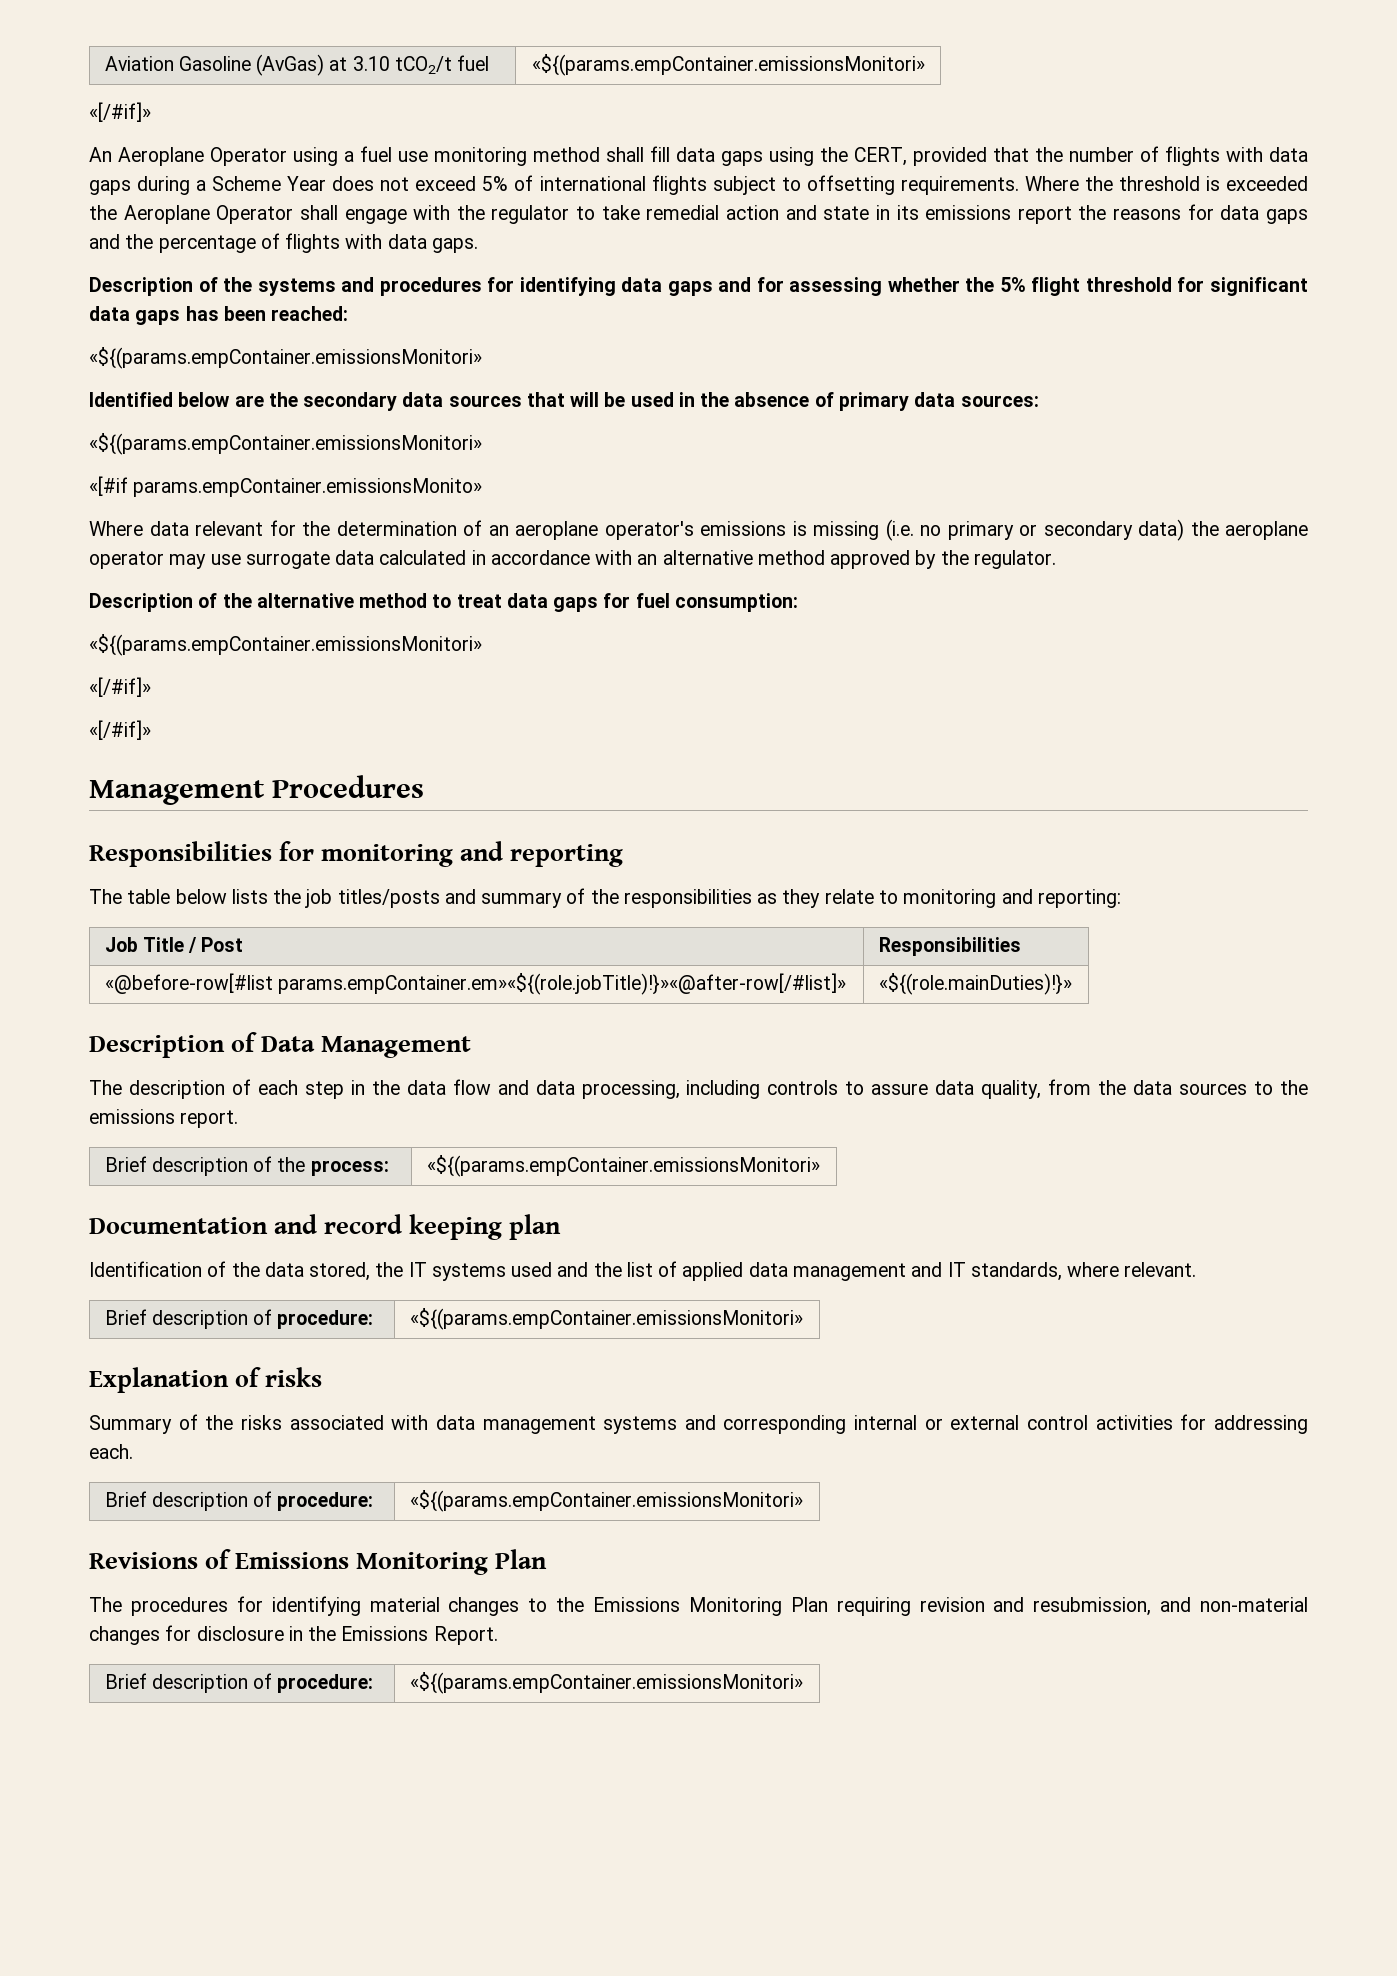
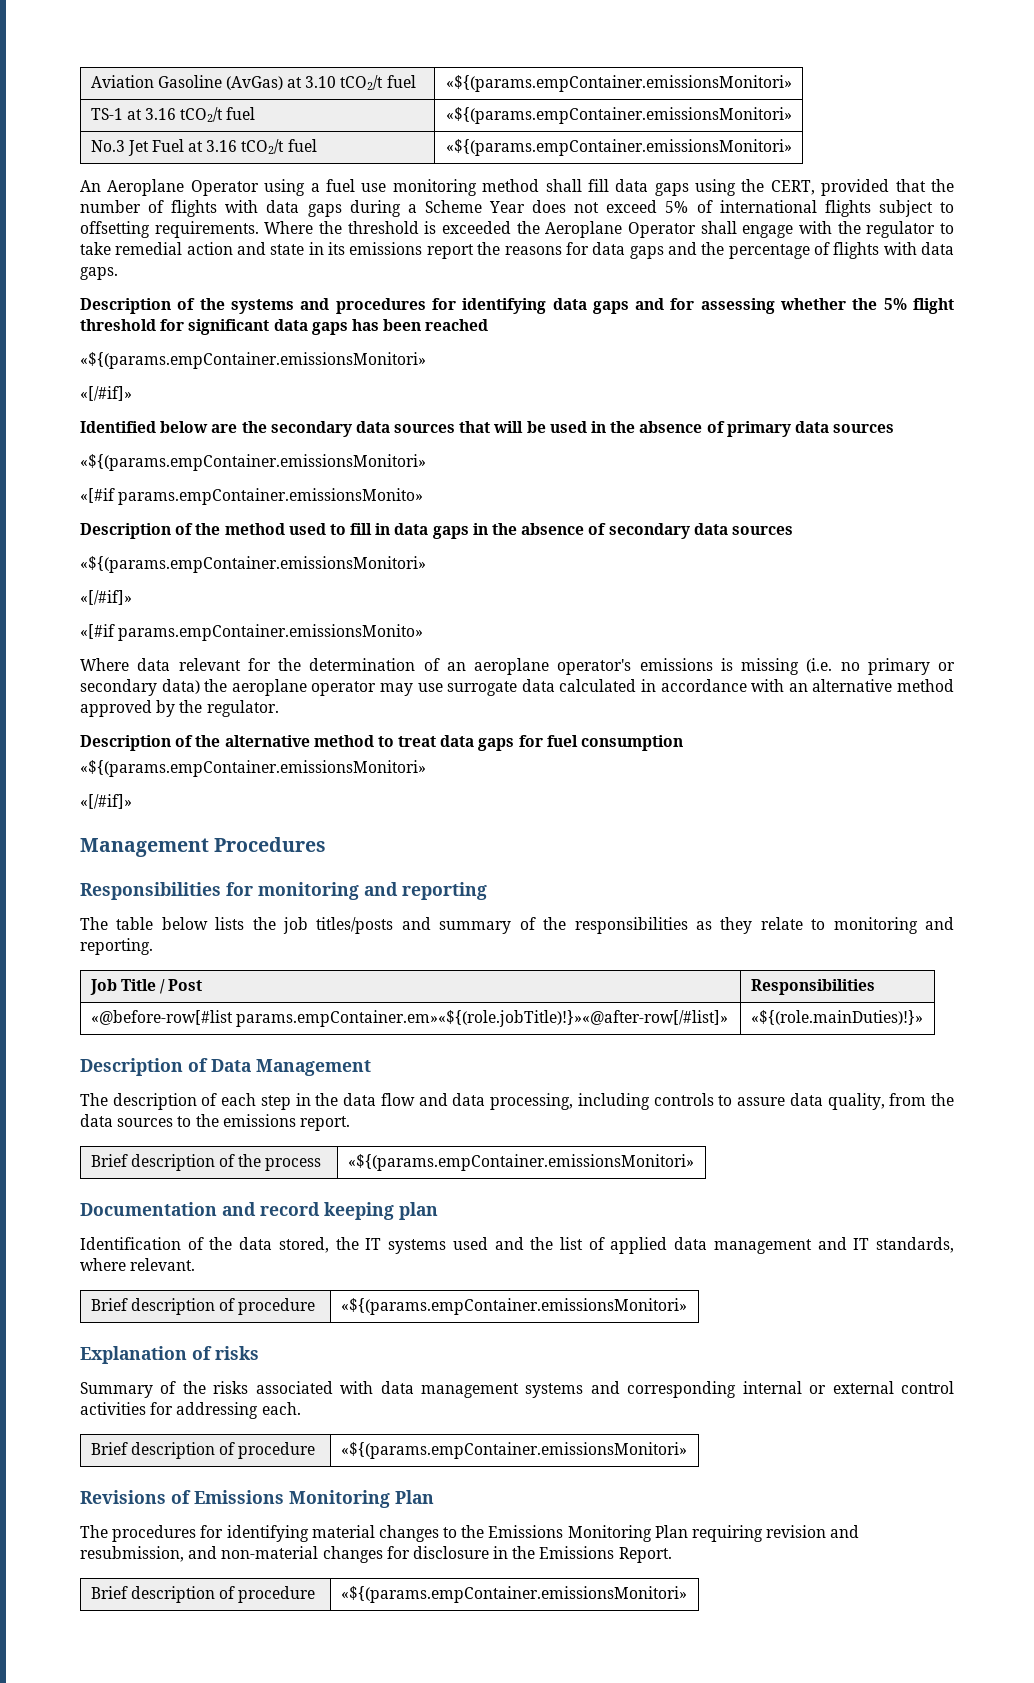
  Aviation Gasoline (AvGas) at 3.10 tCO2/t fuel | «${(params.empContainer.emissionsMonitori»
- «[/#if]»
+ TS-1 at 3.16 tCO2/t fuel | «${(params.empContainer.emissionsMonitori»
+ No.3 Jet Fuel at 3.16 tCO2/t fuel | «${(params.empContainer.emissionsMonitori»
- Description of the systems and procedures for identifying data gaps and for assessing whether the 5% flight threshold for significant data gaps has been reached:
+ Description of the systems and procedures for identifying data gaps and for assessing whether the 5% flight threshold for significant data gaps has been reached
  «${(params.empContainer.emissionsMonitori»
+ «[/#if]»
- Identified below are the secondary data sources that will be used in the absence of primary data sources:
+ Identified below are the secondary data sources that will be used in the absence of primary data sources
+ Description of the method used to fill in data gaps in the absence of secondary data sources
+ «${(params.empContainer.emissionsMonitori»
+ «[/#if]»
+ «[#if params.empContainer.emissionsMonito»
- Description of the alternative method to treat data gaps for fuel consumption:
+ Description of the alternative method to treat data gaps for fuel consumption
  «${(params.empContainer.emissionsMonitori»
- «[/#if]»
- The table below lists the job titles/posts and summary of the responsibilities as they relate to monitoring and reporting:
+ The table below lists the job titles/posts and summary of the responsibilities as they relate to monitoring and reporting.
- Brief description of the process: | «${(params.empContainer.emissionsMonitori»
+ Brief description of the process | «${(params.empContainer.emissionsMonitori»
  Identification of the data stored, the IT systems used and the list of applied data management and IT standards, where relevant.
- Brief description of procedure: | «${(params.empContainer.emissionsMonitori»
+ Brief description of procedure | «${(params.empContainer.emissionsMonitori»
  Summary of the risks associated with data management systems and corresponding internal or external control activities for addressing each.
- Brief description of procedure: | «${(params.empContainer.emissionsMonitori»
+ Brief description of procedure | «${(params.empContainer.emissionsMonitori»
  The procedures for identifying material changes to the Emissions Monitoring Plan requiring revision and resubmission, and non-material changes for disclosure in the Emissions Report.
- Brief description of procedure: | «${(params.empContainer.emissionsMonitori»
+ Brief description of procedure | «${(params.empContainer.emissionsMonitori»

